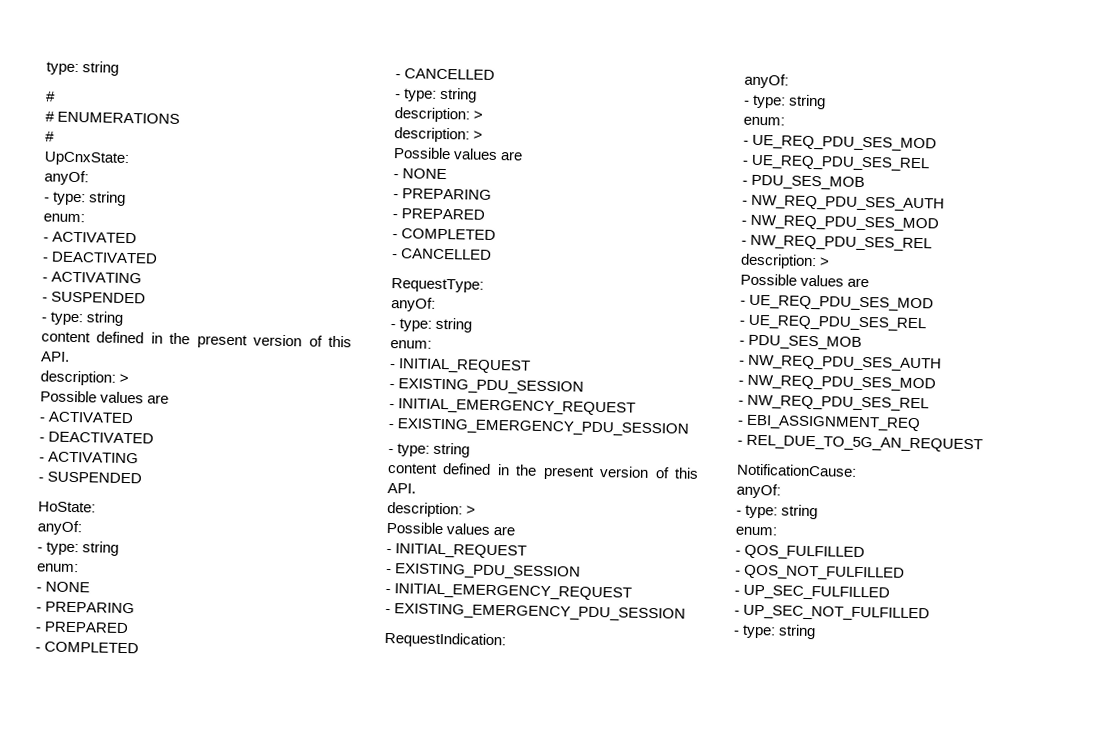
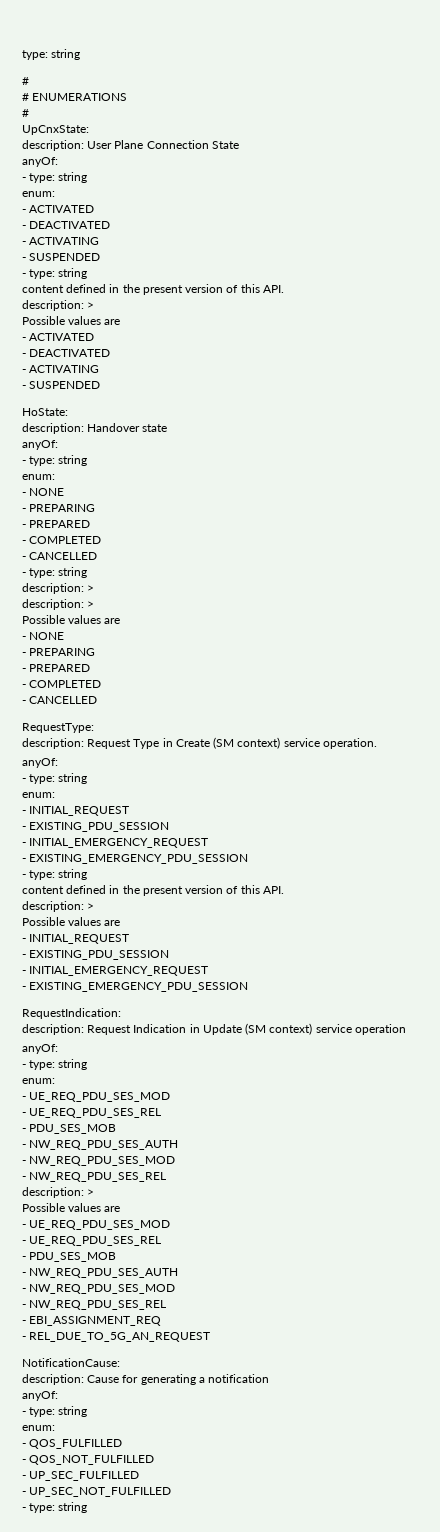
+ description: User Plane Connection State
+ description: Handover state
+ description: Request Type in Create (SM context) service operation.
+ description: Request Indication in Update (SM context) service operation
+ description: Cause for generating a notification

